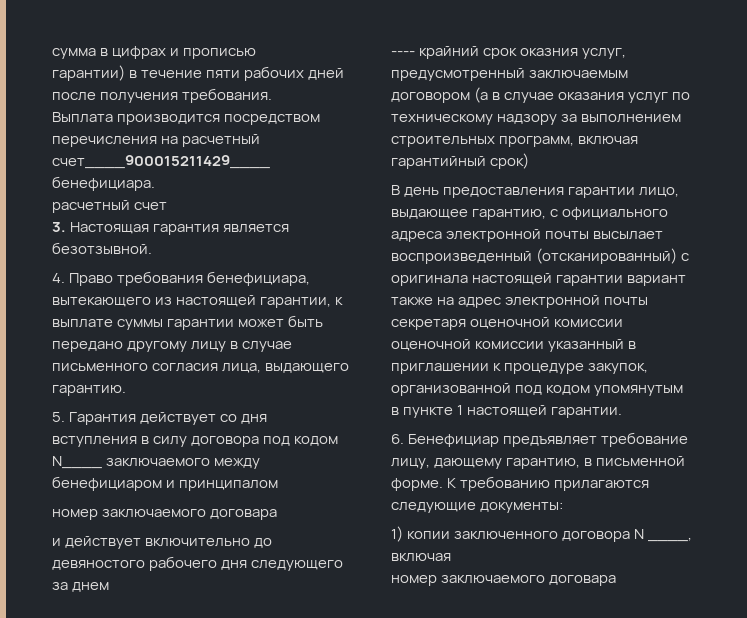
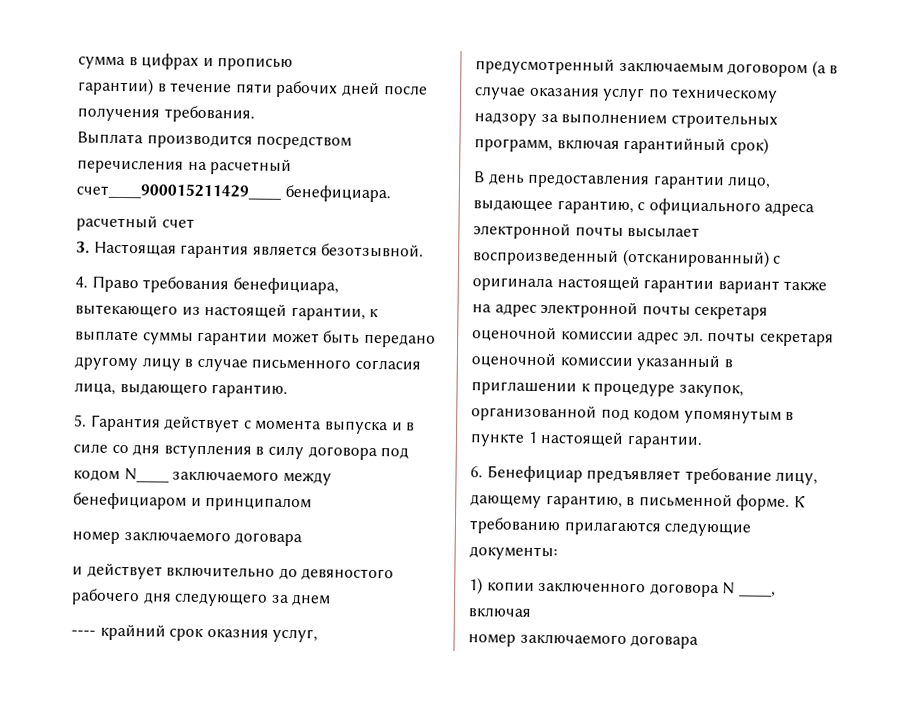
- 5. Гарантия действует со дня вступления в силу договора под кодом N____ заключаемого между бенефициаром и принципалом
+ 5. Гарантия действует с момента выпуска и в силе со дня вступления в силу договора под кодом N____ заключаемого между бенефициаром и принципалом
- В день предоставления гарантии лицо, выдающее гарантию, с официального адреса электронной почты высылает воспроизведенный (отсканированный) с оригинала настоящей гарантии вариант также на адрес электронной почты секретаря оценочной комиссии оценочной комиссии указанный в приглашении к процедуре закупок, организованной под кодом упомянутым в пункте 1 настоящей гарантии.
+ В день предоставления гарантии лицо, выдающее гарантию, с официального адреса электронной почты высылает воспроизведенный (отсканированный) с оригинала настоящей гарантии вариант также на адрес электронной почты секретаря оценочной комиссии адрес эл. почты секретаря оценочной комиссии указанный в приглашении к процедуре закупок, организованной под кодом упомянутым в пункте 1 настоящей гарантии.

